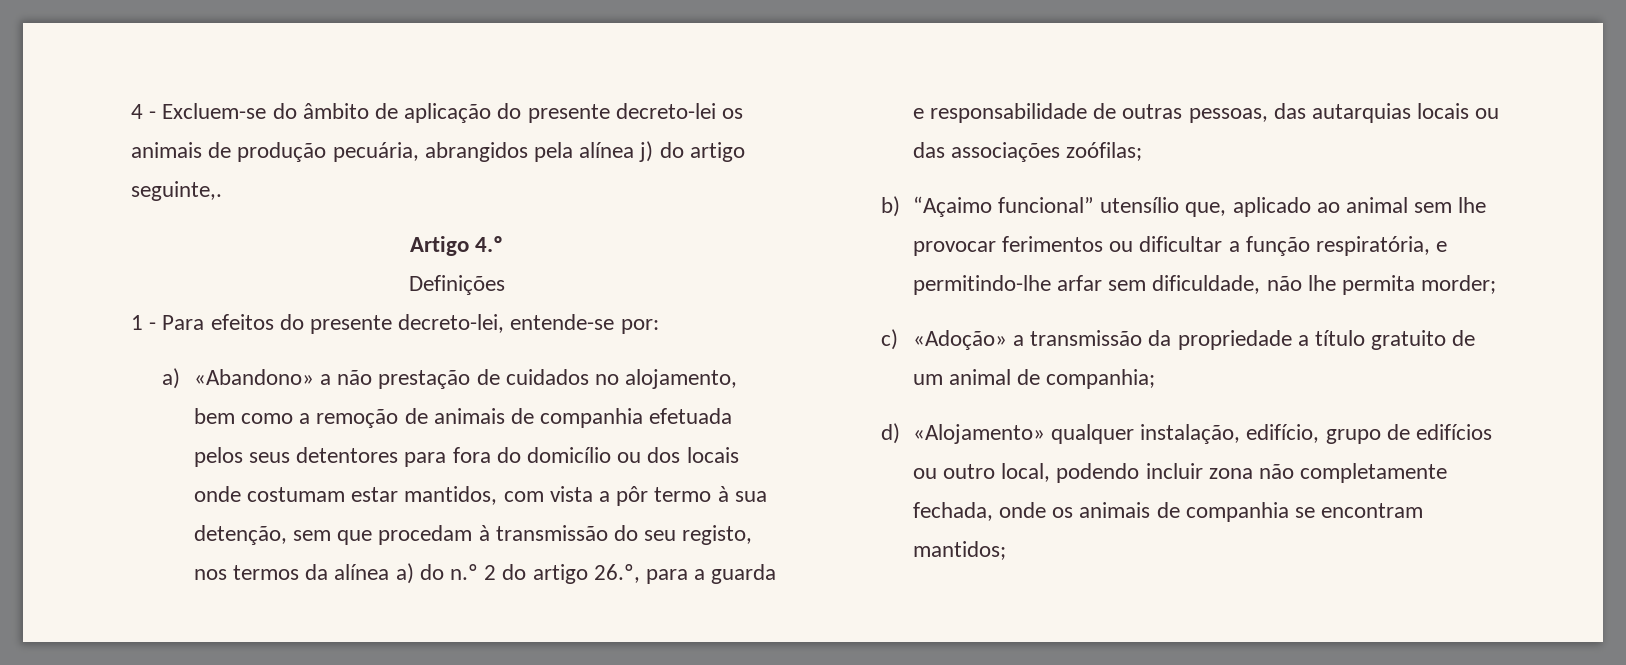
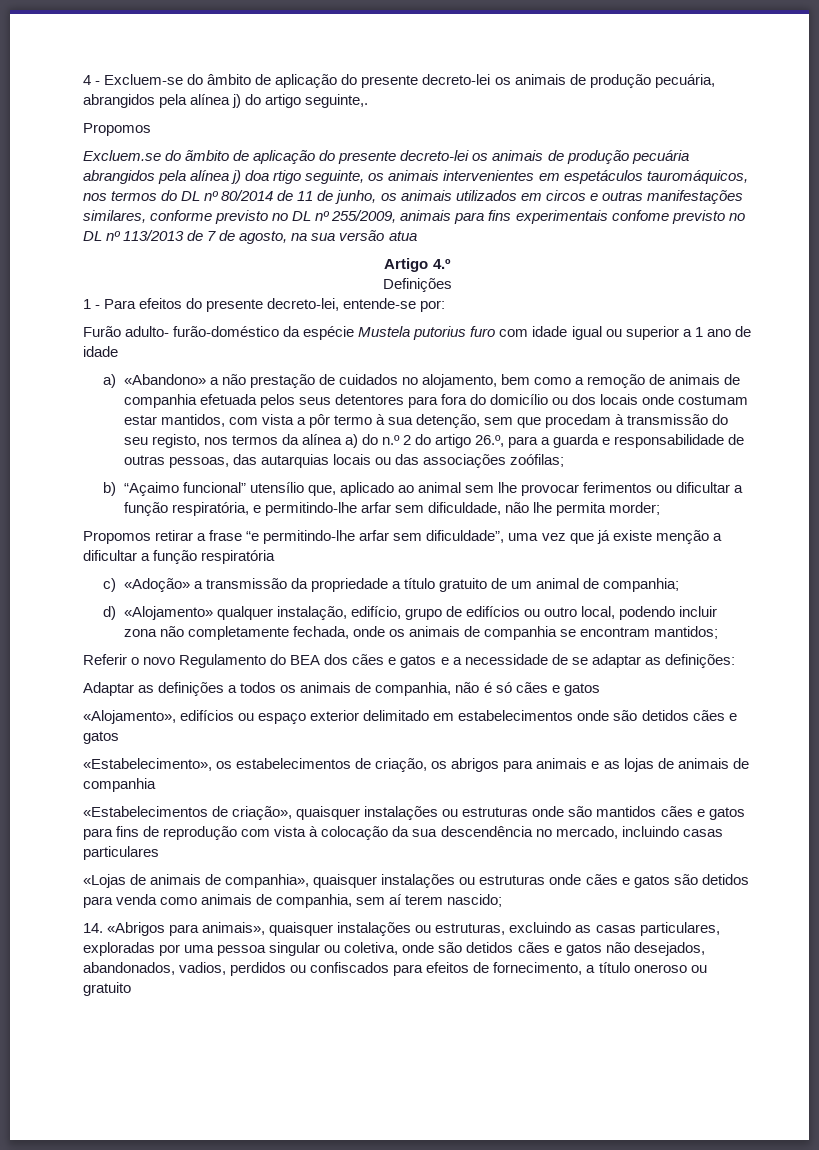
  4 - Excluem-se do âmbito de aplicação do presente decreto-lei os animais de produção pecuária, abrangidos pela alínea j) do artigo seguinte,.
+ Propomos
+ Excluem.se do ãmbito de aplicação do presente decreto-lei os animais de produção pecuária abrangidos pela alínea j) doa rtigo seguinte, os animais intervenientes em espetáculos tauromáquicos, nos termos do DL nº 80/2014 de 11 de junho, os animais utilizados em circos e outras manifestações similares, conforme previsto no DL nº 255/2009, animais para fins experimentais confome previsto no DL nº 113/2013 de 7 de agosto, na sua versão atua
+ Furão adulto- furão-doméstico da espécie Mustela putorius furo com idade igual ou superior a 1 ano de idade
+ Propomos retirar a frase “e permitindo-lhe arfar sem dificuldade”, uma vez que já existe menção a dificultar a função respiratória
+ Referir o novo Regulamento do BEA dos cães e gatos e a necessidade de se adaptar as definições:
+ Adaptar as definições a todos os animais de companhia, não é só cães e gatos
+ «Alojamento», edifícios ou espaço exterior delimitado em estabelecimentos onde são detidos cães e gatos
+ «Estabelecimento», os estabelecimentos de criação, os abrigos para animais e as lojas de animais de companhia
+ «Estabelecimentos de criação», quaisquer instalações ou estruturas onde são mantidos cães e gatos para fins de reprodução com vista à colocação da sua descendência no mercado, incluindo casas particulares
+ «Lojas de animais de companhia», quaisquer instalações ou estruturas onde cães e gatos são detidos para venda como animais de companhia, sem aí terem nascido;
+ 14. «Abrigos para animais», quaisquer instalações ou estruturas, excluindo as casas particulares, exploradas por uma pessoa singular ou coletiva, onde são detidos cães e gatos não desejados, abandonados, vadios, perdidos ou confiscados para efeitos de fornecimento, a título oneroso ou gratuito

